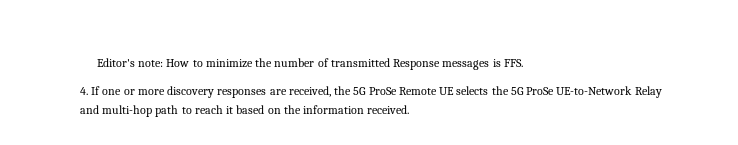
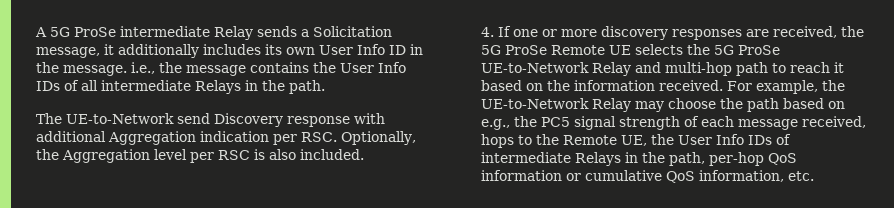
- Editor's note: How to minimize the number of transmitted Response messages is FFS.
+ A 5G ProSe intermediate Relay sends a Solicitation message, it additionally includes its own User Info ID in the message. i.e., the message contains the User Info IDs of all intermediate Relays in the path.
+ The UE-to-Network send Discovery response with additional Aggregation indication per RSC. Optionally, the Aggregation level per RSC is also included.
+ For example, the UE-to-Network Relay may choose the path based on e.g., the PC5 signal strength of each message received, hops to the Remote UE, the User Info IDs of intermediate Relays in the path, per-hop QoS information or cumulative QoS information, etc.

